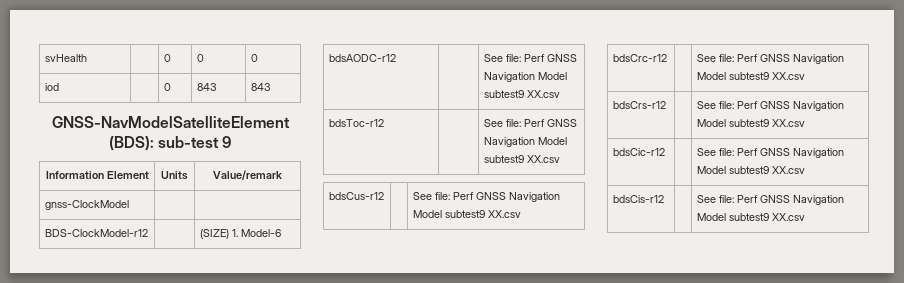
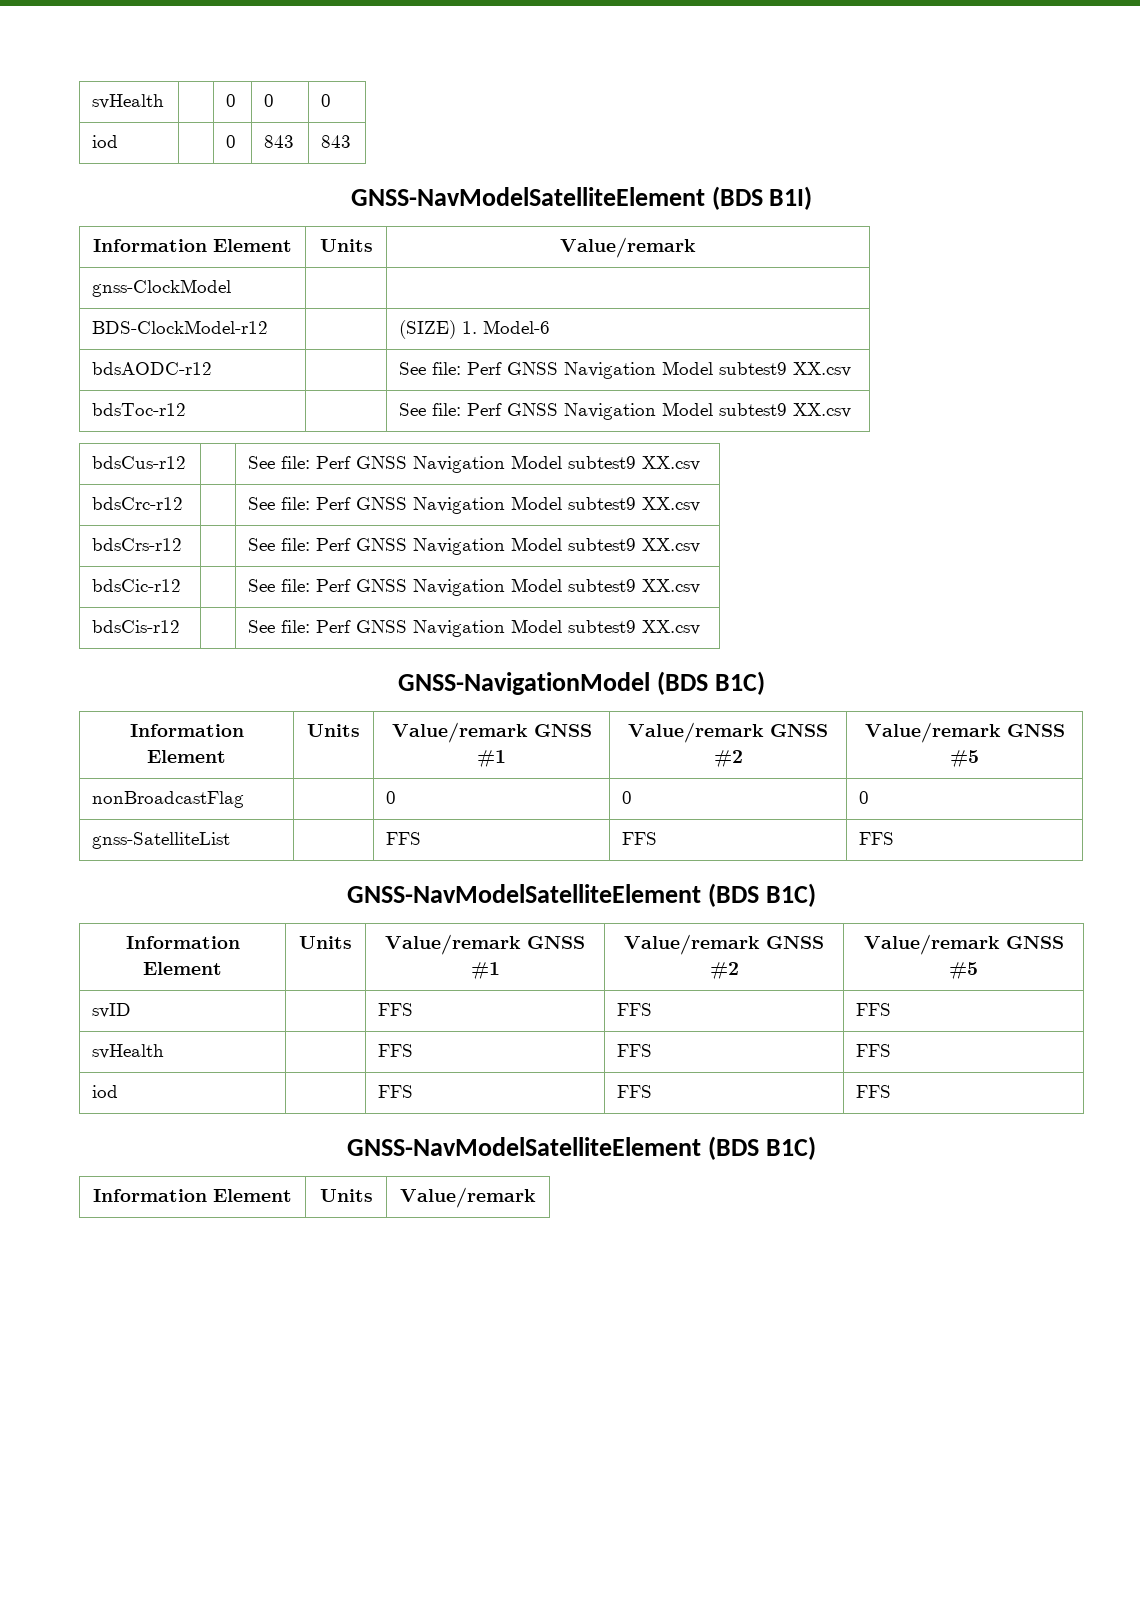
- GNSS-NavModelSatelliteElement (BDS): sub-test 9
+ GNSS-NavModelSatelliteElement (BDS B1I)
+ GNSS-NavigationModel (BDS B1C)
+ Information Element | Units | Value/remark GNSS #1 | Value/remark GNSS #2 | Value/remark GNSS #5
+ nonBroadcastFlag | | 0 | 0 | 0
+ gnss-SatelliteList | | FFS | FFS | FFS
+ GNSS-NavModelSatelliteElement (BDS B1C)
+ Information Element | Units | Value/remark GNSS #1 | Value/remark GNSS #2 | Value/remark GNSS #5
+ svID | | FFS | FFS | FFS
+ svHealth | | FFS | FFS | FFS
+ iod | | FFS | FFS | FFS
+ GNSS-NavModelSatelliteElement (BDS B1C)
+ Information Element | Units | Value/remark

